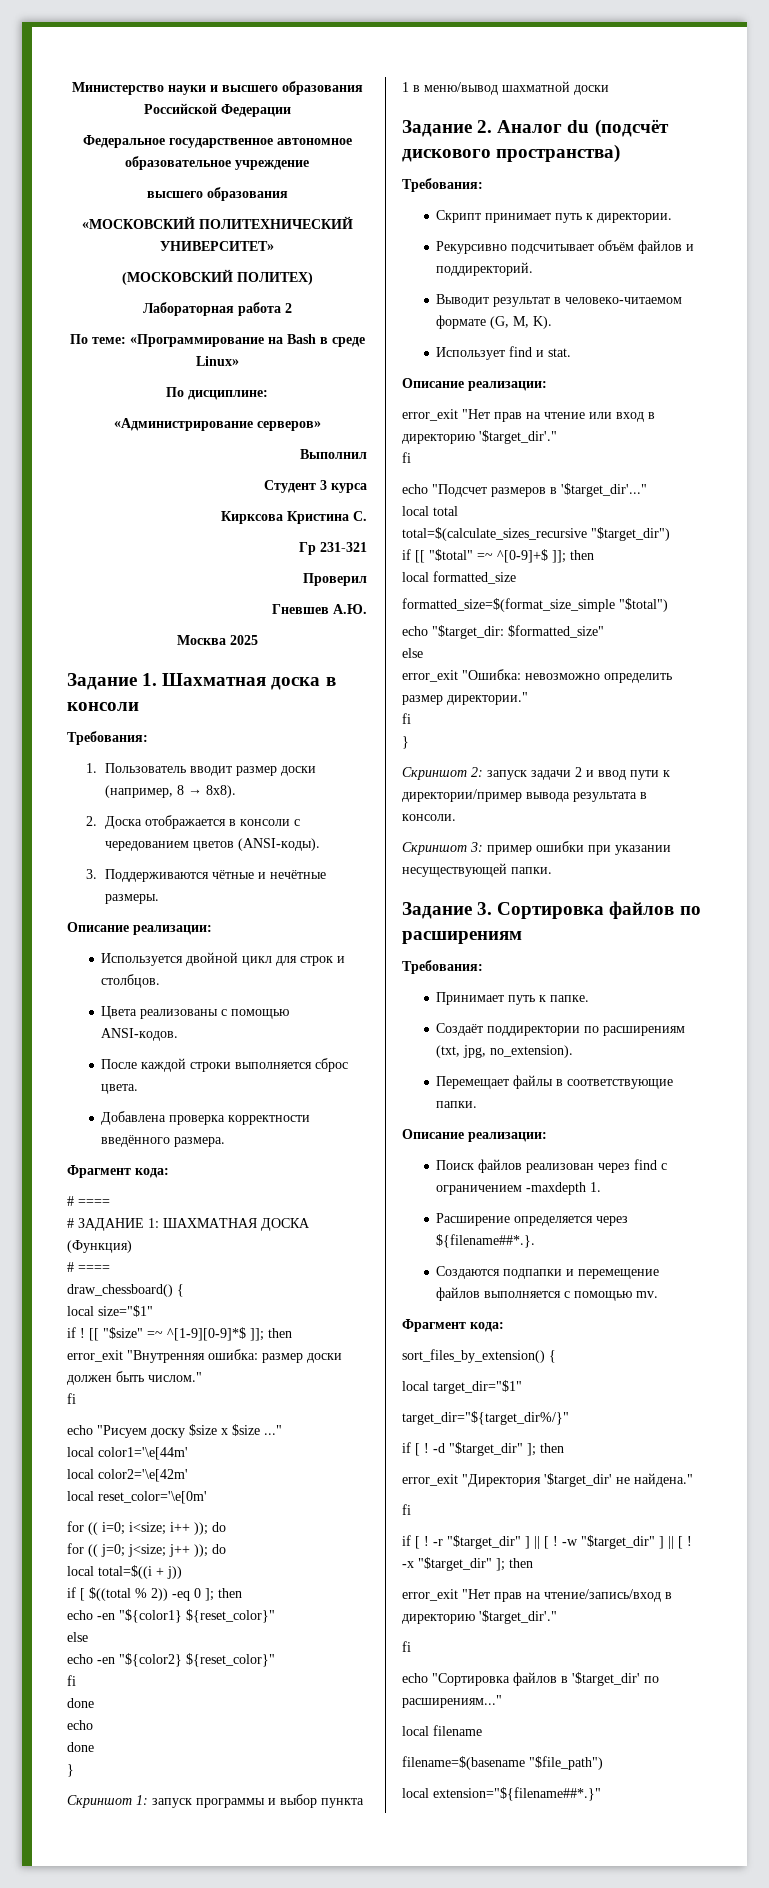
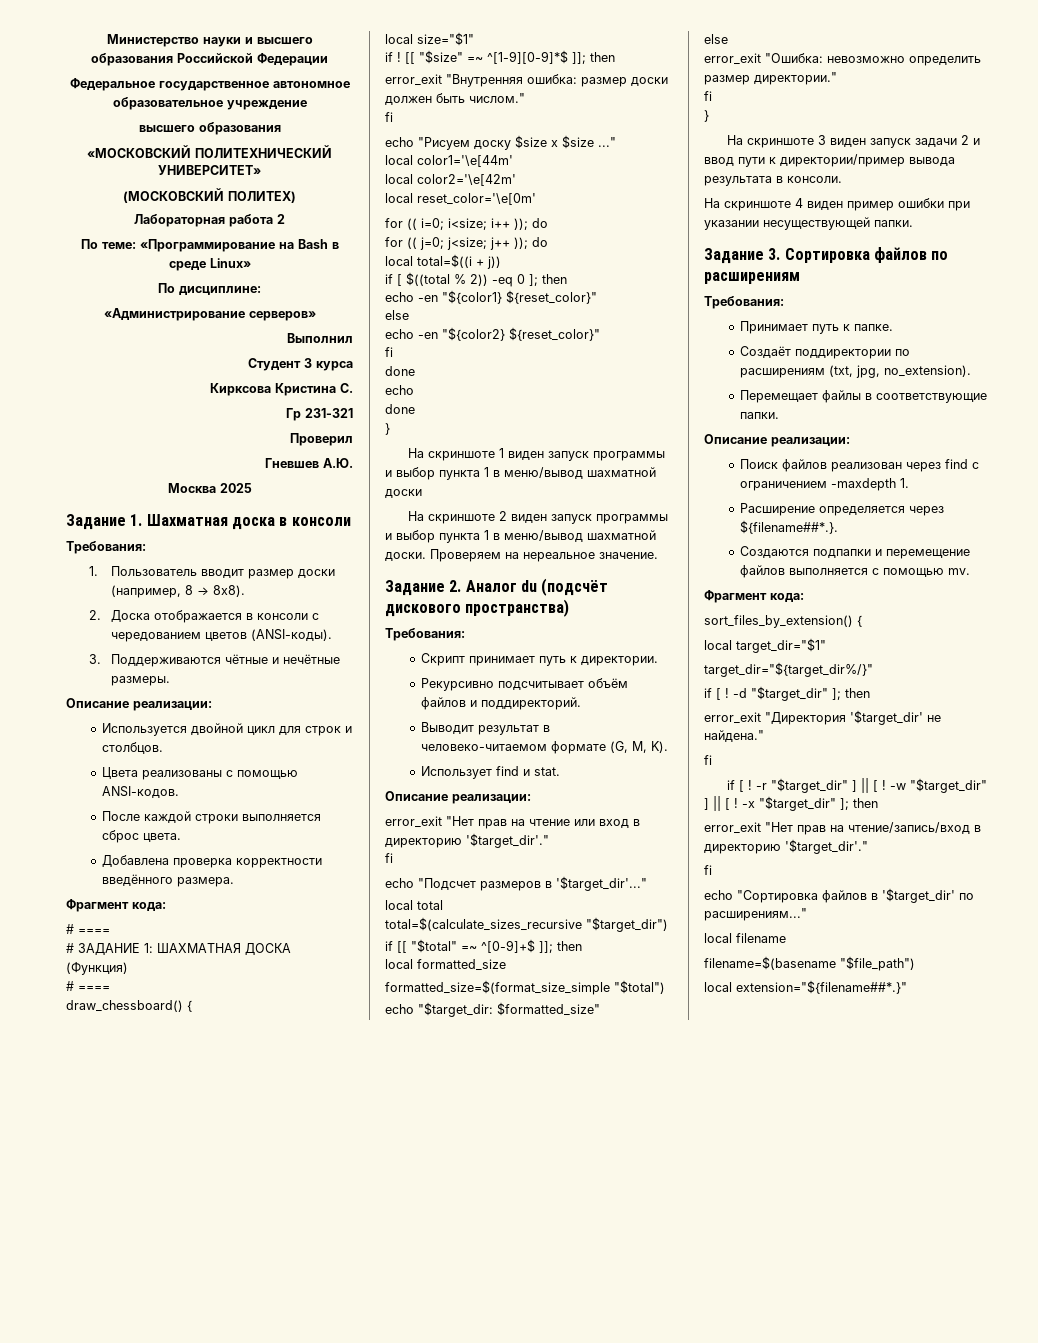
- Скриншот 1: запуск программы и выбор пункта 1 в меню/вывод шахматной доски
+ На скриншоте 1 виден запуск программы и выбор пункта 1 в меню/вывод шахматной доски
+ На скриншоте 2 виден запуск программы и выбор пункта 1 в меню/вывод шахматной доски. Проверяем на нереальное значение.
- Скриншот 2: запуск задачи 2 и ввод пути к директории/пример вывода результата в консоли.
+ На скриншоте 3 виден запуск задачи 2 и ввод пути к директории/пример вывода результата в консоли.
- Скриншот 3: пример ошибки при указании несуществующей папки.
+ На скриншоте 4 виден пример ошибки при указании несуществующей папки.

